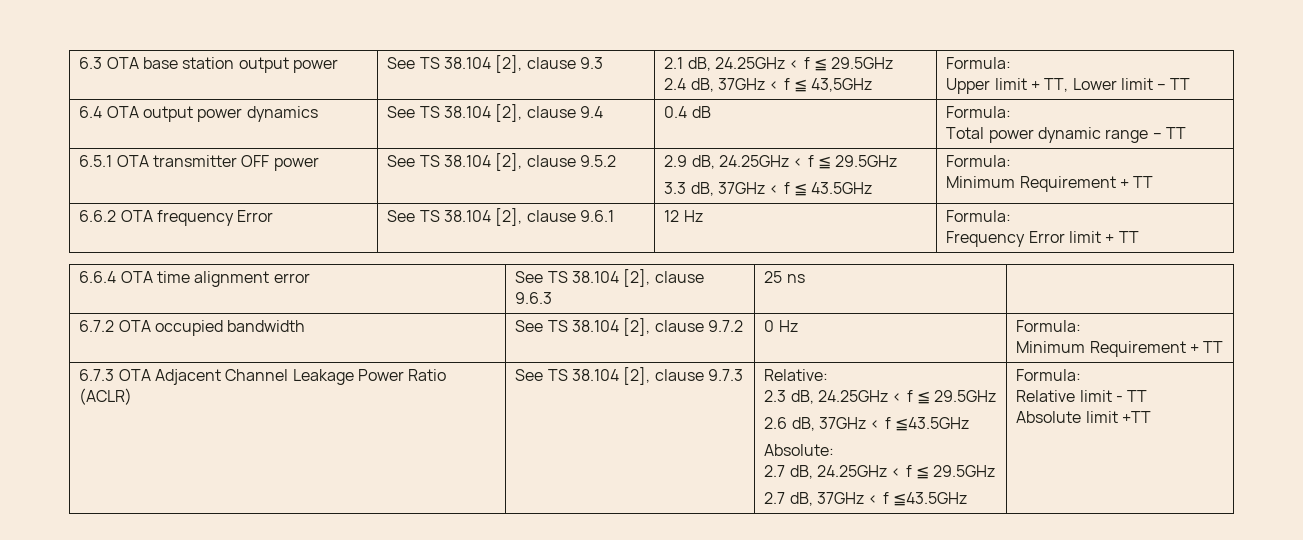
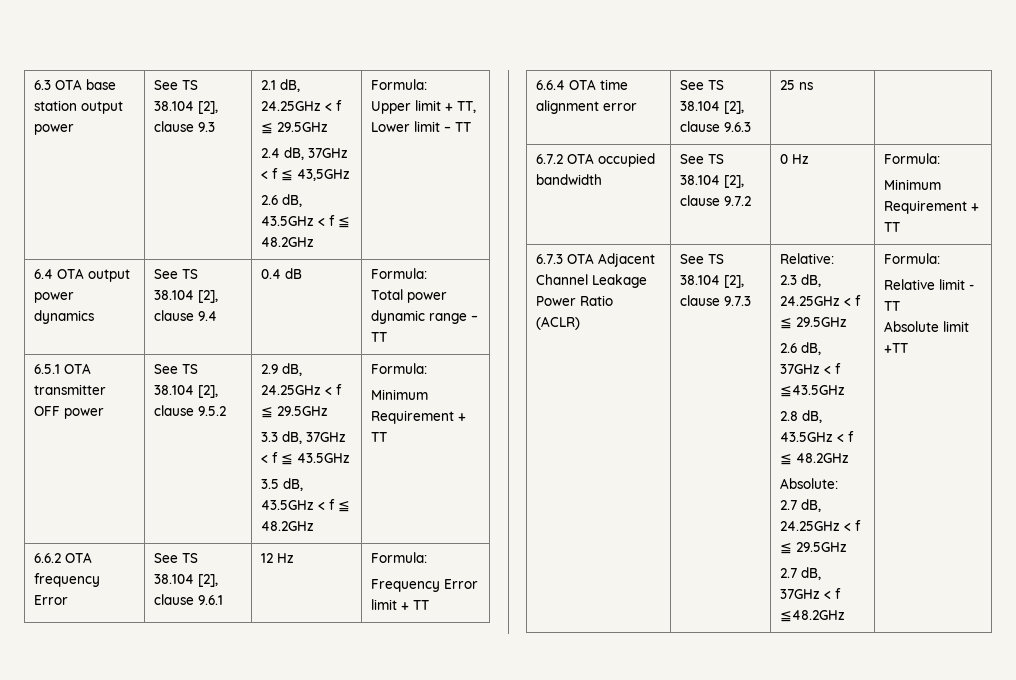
+ 2.6 dB, 43.5GHz < f ≦ 48.2GHz
  6.5.1 OTA transmitter OFF power | See TS 38.104 [2], clause 9.5.2 | 2.9 dB, 24.25GHz < f ≦ 29.5GHz
- 3.3 dB, 37GHz < f ≦ 43.5GHz | Formula:
+ 3.3 dB, 37GHz < f ≦ 43.5GHz
+ 3.5 dB, 43.5GHz < f ≦ 48.2GHz | Formula:
+ 2.8 dB, 43.5GHz < f ≦ 48.2GHz
- 2.7 dB, 37GHz < f ≦43.5GHz
+ 2.7 dB, 37GHz < f ≦48.2GHz

